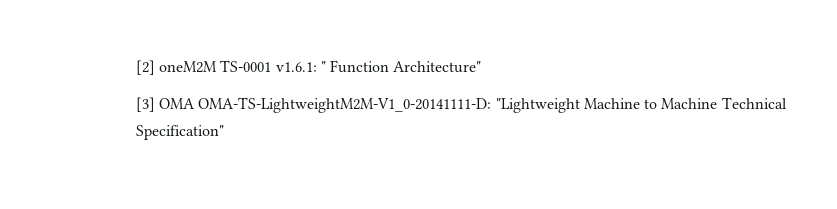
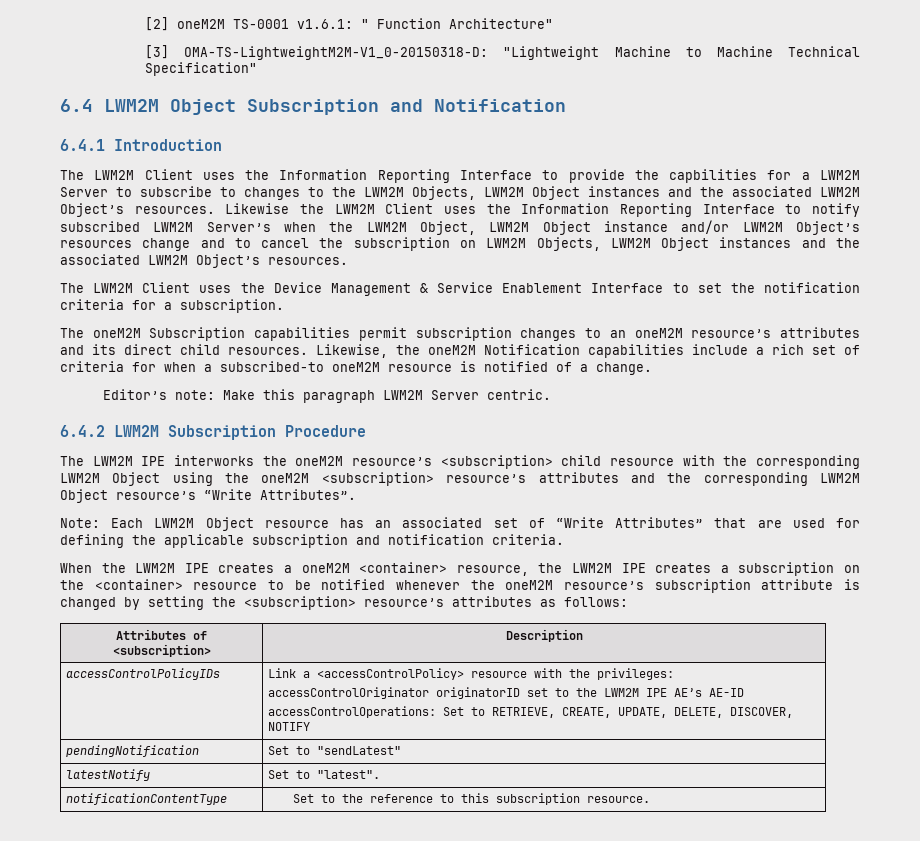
- [3] OMA OMA-TS-LightweightM2M-V1_0-20141111-D: "Lightweight Machine to Machine Technical Specification"
+ [3] OMA-TS-LightweightM2M-V1_0-20150318-D: "Lightweight Machine to Machine Technical Specification"
+ 6.4 LWM2M Object Subscription and Notification
+ 6.4.1 Introduction
+ The LWM2M Client uses the Information Reporting Interface to provide the capbilities for a LWM2M Server to subscribe to changes to the LWM2M Objects, LWM2M Object instances and the associated LWM2M Object’s resources. Likewise the LWM2M Client uses the Information Reporting Interface to notify subscribed LWM2M Server’s when the LWM2M Object, LWM2M Object instance and/or LWM2M Object’s resources change and to cancel the subscription on LWM2M Objects, LWM2M Object instances and the associated LWM2M Object’s resources.
+ The LWM2M Client uses the Device Management & Service Enablement Interface to set the notification criteria for a subscription.
+ The oneM2M Subscription capabilities permit subscription changes to an oneM2M resource’s attributes and its direct child resources. Likewise, the oneM2M Notification capabilities include a rich set of criteria for when a subscribed-to oneM2M resource is notified of a change.
+ Editor’s note: Make this paragraph LWM2M Server centric.
+ 6.4.2 LWM2M Subscription Procedure
+ The LWM2M IPE interworks the oneM2M resource’s <subscription> child resource with the corresponding LWM2M Object using the oneM2M <subscription> resource’s attributes and the corresponding LWM2M Object resource’s “Write Attributes”.
+ Note: Each LWM2M Object resource has an associated set of “Write Attributes” that are used for defining the applicable subscription and notification criteria.
+ When the LWM2M IPE creates a oneM2M <container> resource, the LWM2M IPE creates a subscription on the <container> resource to be notified whenever the oneM2M resource’s subscription attribute is changed by setting the <subscription> resource’s attributes as follows:
+ Attributes of <subscription> | Description
+ accessControlPolicyIDs | Link a <accessControlPolicy> resource with the privileges:
+ accessControlOriginator originatorID set to the LWM2M IPE AE’s AE-ID
+ accessControlOperations: Set to RETRIEVE, CREATE, UPDATE, DELETE, DISCOVER, NOTIFY
+ pendingNotification | Set to "sendLatest"
+ latestNotify | Set to "latest".
+ notificationContentType | Set to the reference to this subscription resource.

